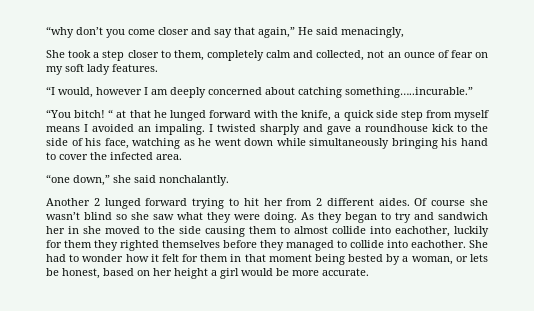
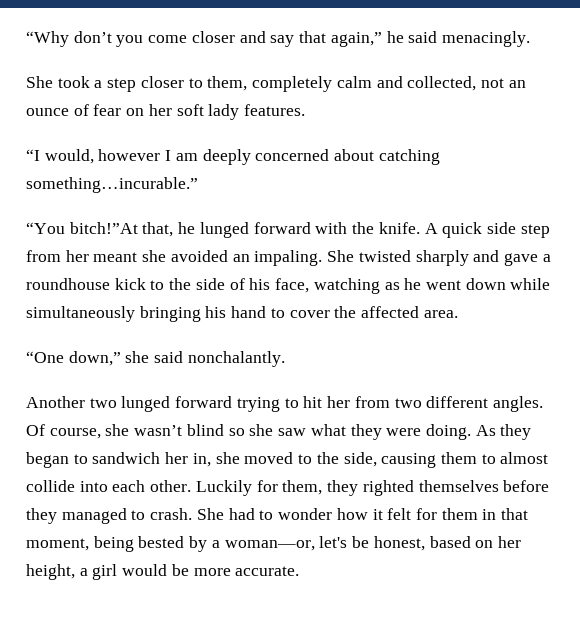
- “why don’t you come closer and say that again,” He said menacingly,
+ “Why don’t you come closer and say that again,” he said menacingly.
- She took a step closer to them, completely calm and collected, not an ounce of fear on my soft lady features.
+ She took a step closer to them, completely calm and collected, not an ounce of fear on her soft lady features.
- “I would, however I am deeply concerned about catching something…..incurable.”
+ “I would, however I am deeply concerned about catching something…incurable.”
- “You bitch! “ at that he lunged forward with the knife, a quick side step from myself means I avoided an impaling.
+ “You bitch!”At that, he lunged forward with the knife. A quick side step from her meant she avoided an impaling.
- I twisted sharply and gave a roundhouse kick to the side of his face, watching as he went down while simultaneously bringing his hand to cover the infected area.
+ She twisted sharply and gave a roundhouse kick to the side of his face, watching as he went down while simultaneously bringing his hand to cover the affected area.
- “one down,” she said nonchalantly.
+ “One down,” she said nonchalantly.
- Another 2 lunged forward trying to hit her from 2 different aides. Of course she wasn’t blind so she saw what they were doing.
+ Another two lunged forward trying to hit her from two different angles. Of course, she wasn’t blind so she saw what they were doing.
- As they began to try and sandwich her in she moved to the side causing them to almost collide into eachother, luckily for them they righted themselves before they managed to collide into eachother.
+ As they began to sandwich her in, she moved to the side, causing them to almost collide into each other. Luckily for them, they righted themselves before they managed to crash.
- She had to wonder how it felt for them in that moment being bested by a woman, or lets be honest, based on her height a girl would be more accurate.
+ She had to wonder how it felt for them in that moment, being bested by a woman—or, let's be honest, based on her height, a girl would be more accurate.

